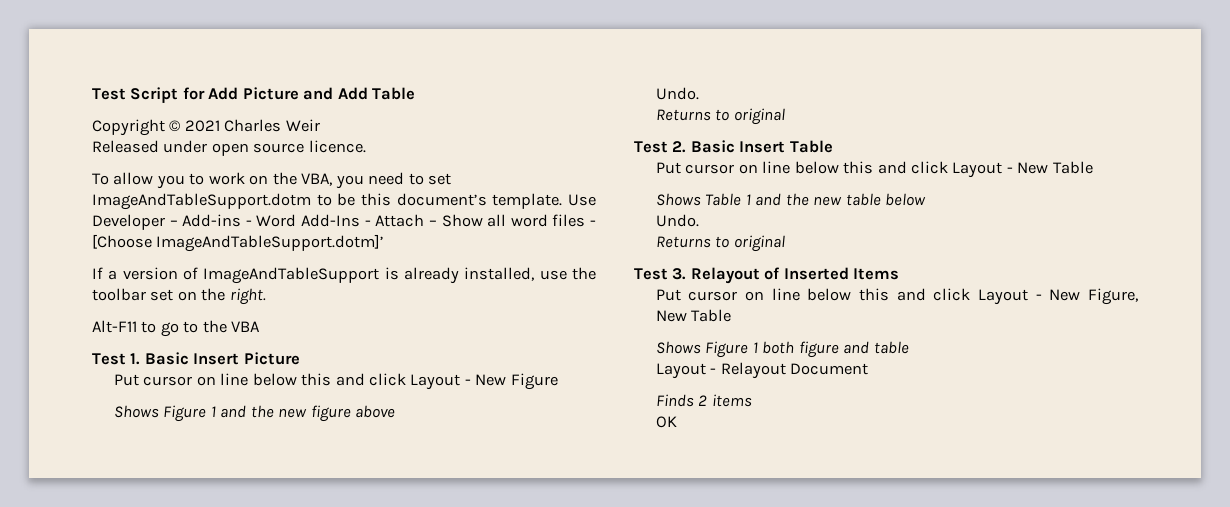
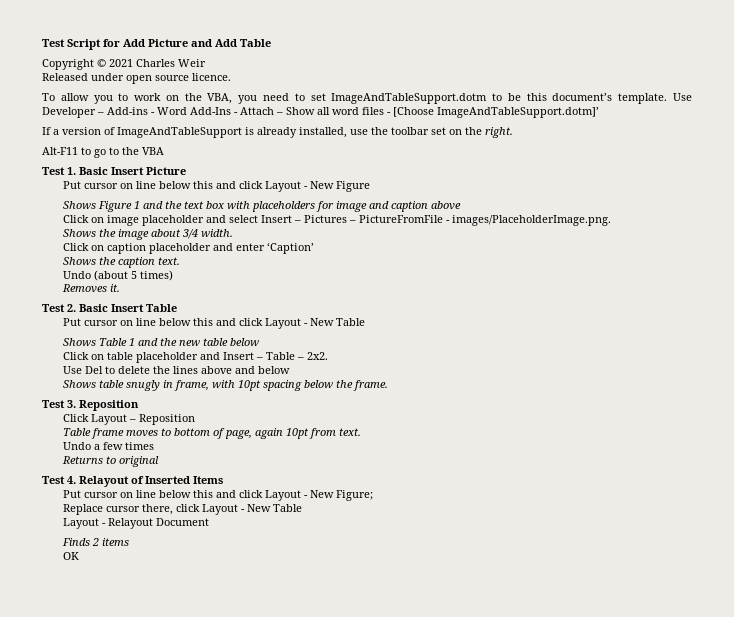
- Shows Figure 1 and the new figure above
- Undo.
- Returns to original
+ Shows Figure 1 and the text box with placeholders for image and caption above
+ Click on image placeholder and select Insert – Pictures – PictureFromFile - images/PlaceholderImage.png.
+ Shows the image about 3/4 width.
+ Click on caption placeholder and enter ‘Caption’
+ Shows the caption text.
+ Undo (about 5 times)
+ Removes it.
  Shows Table 1 and the new table below
- Undo.
+ Click on table placeholder and Insert – Table – 2x2.
+ Use Del to delete the lines above and below
+ Shows table snugly in frame, with 10pt spacing below the frame.
+ Test 3. Reposition
+ Click Layout – Reposition
+ Table frame moves to bottom of page, again 10pt from text.
+ Undo a few times
  Returns to original
- Test 3. Relayout of Inserted Items
+ Test 4. Relayout of Inserted Items
- Put cursor on line below this and click Layout - New Figure, New Table
- Shows Figure 1 both figure and table
+ Put cursor on line below this and click Layout - New Figure;
+ Replace cursor there, click Layout - New Table

